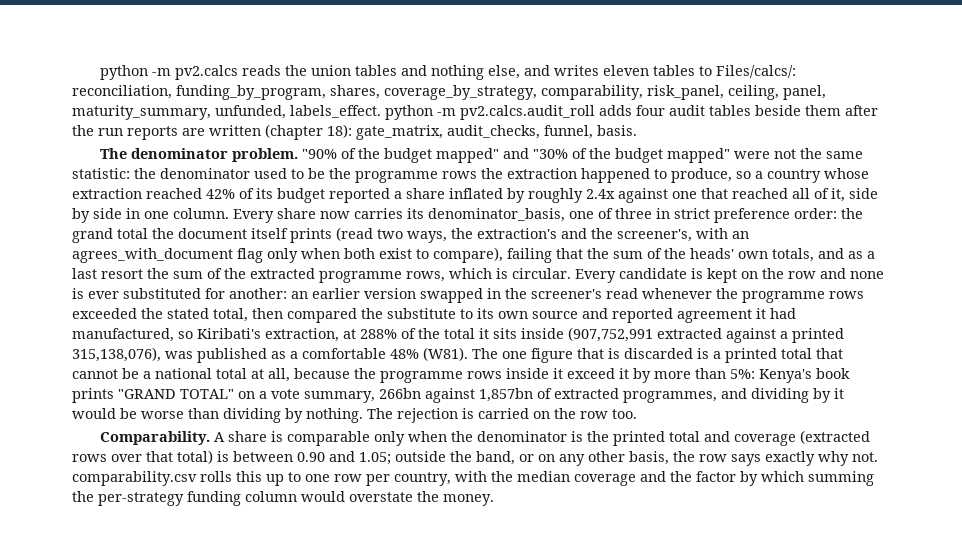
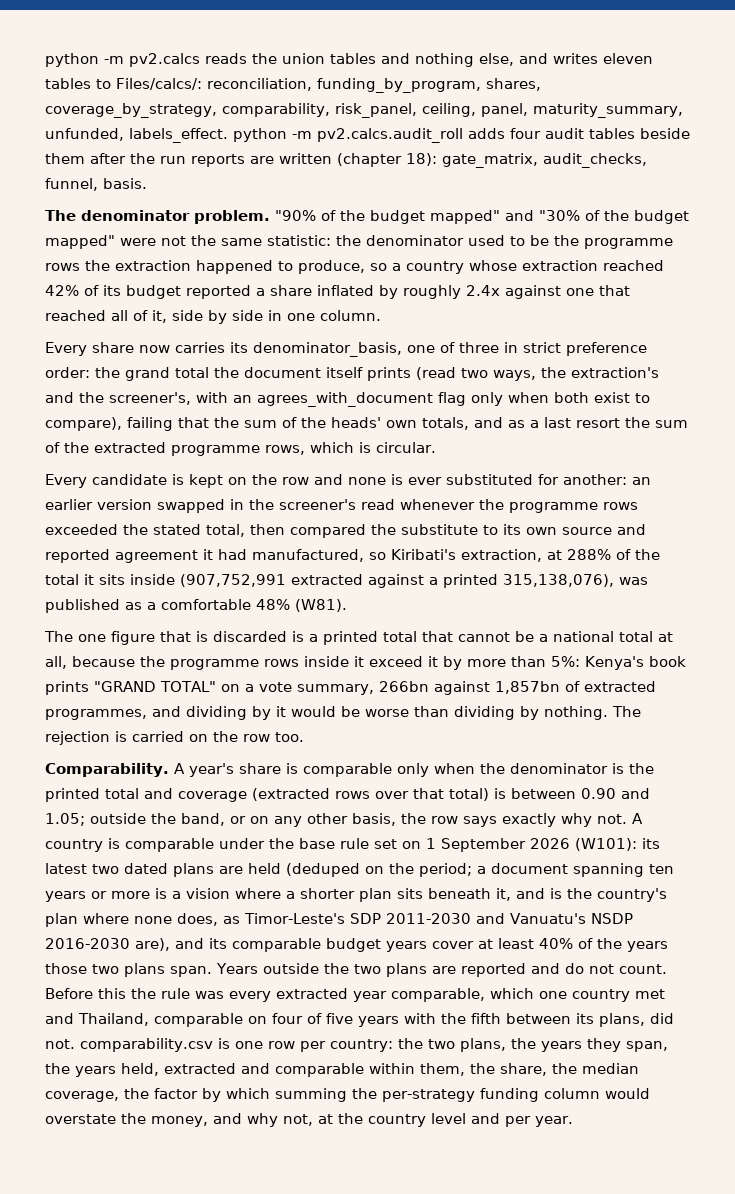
- the denominator used to be the programme rows the extraction happened to produce, so a country whose extraction reached 42% of its budget reported a share inflated by roughly 2.4x against one that reached all of it, side by side in one column. Every share now carries its denominator_basis, one of three in strict preference order:
+ the denominator used to be the programme rows the extraction happened to produce, so a country whose extraction reached 42% of its budget reported a share inflated by roughly 2.4x against one that reached all of it, side by side in one column.
+ Every share now carries its denominator_basis, one of three in strict preference order:
- the grand total the document itself prints (read two ways, the extraction's and the screener's, with an agrees_with_document flag only when both exist to compare), failing that the sum of the heads' own totals, and as a last resort the sum of the extracted programme rows, which is circular. Every candidate is kept on the row and none is ever substituted for another:
+ the grand total the document itself prints (read two ways, the extraction's and the screener's, with an agrees_with_document flag only when both exist to compare), failing that the sum of the heads' own totals, and as a last resort the sum of the extracted programme rows, which is circular.
+ Every candidate is kept on the row and none is ever substituted for another:
- an earlier version swapped in the screener's read whenever the programme rows exceeded the stated total, then compared the substitute to its own source and reported agreement it had manufactured, so Kiribati's extraction, at 288% of the total it sits inside (907,752,991 extracted against a printed 315,138,076), was published as a comfortable 48% (W81). The one figure that is discarded is a printed total that cannot be a national total at all, because the programme rows inside it exceed it by more than 5%:
+ an earlier version swapped in the screener's read whenever the programme rows exceeded the stated total, then compared the substitute to its own source and reported agreement it had manufactured, so Kiribati's extraction, at 288% of the total it sits inside (907,752,991 extracted against a printed 315,138,076), was published as a comfortable 48% (W81).
+ The one figure that is discarded is a printed total that cannot be a national total at all, because the programme rows inside it exceed it by more than 5%:
- A share is comparable only when the denominator is the printed total and coverage (extracted rows over that total) is between 0.90 and 1.05; outside the band, or on any other basis, the row says exactly why not. comparability.csv rolls this up to one row per country, with the median coverage and the factor by which summing the per-strategy funding column would overstate the money.
+ A year's share is comparable only when the denominator is the printed total and coverage (extracted rows over that total) is between 0.90 and 1.05; outside the band, or on any other basis, the row says exactly why not. A country is comparable under the base rule set on 1 September 2026 (W101): its latest two dated plans are held (deduped on the period; a document spanning ten years or more is a vision where a shorter plan sits beneath it, and is the country's plan where none does, as Timor-Leste's SDP 2011-2030 and Vanuatu's NSDP 2016-2030 are), and its comparable budget years cover at least 40% of the years those two plans span. Years outside the two plans are reported and do not count. Before this the rule was every extracted year comparable, which one country met and Thailand, comparable on four of five years with the fifth between its plans, did not. comparability.csv is one row per country: the two plans, the years they span, the years held, extracted and comparable within them, the share, the median coverage, the factor by which summing the per-strategy funding column would overstate the money, and why not, at the country level and per year.

